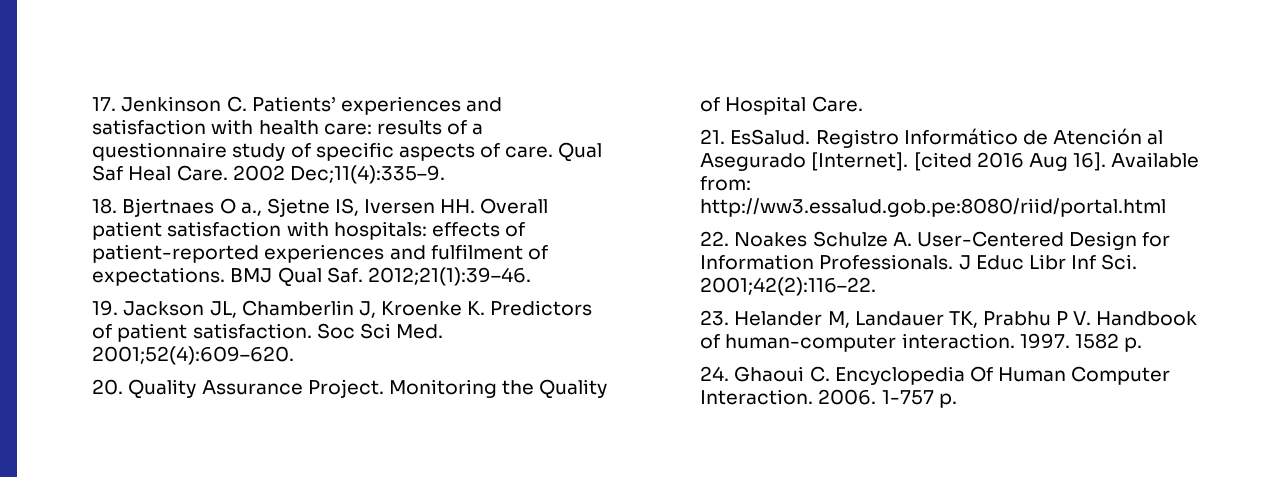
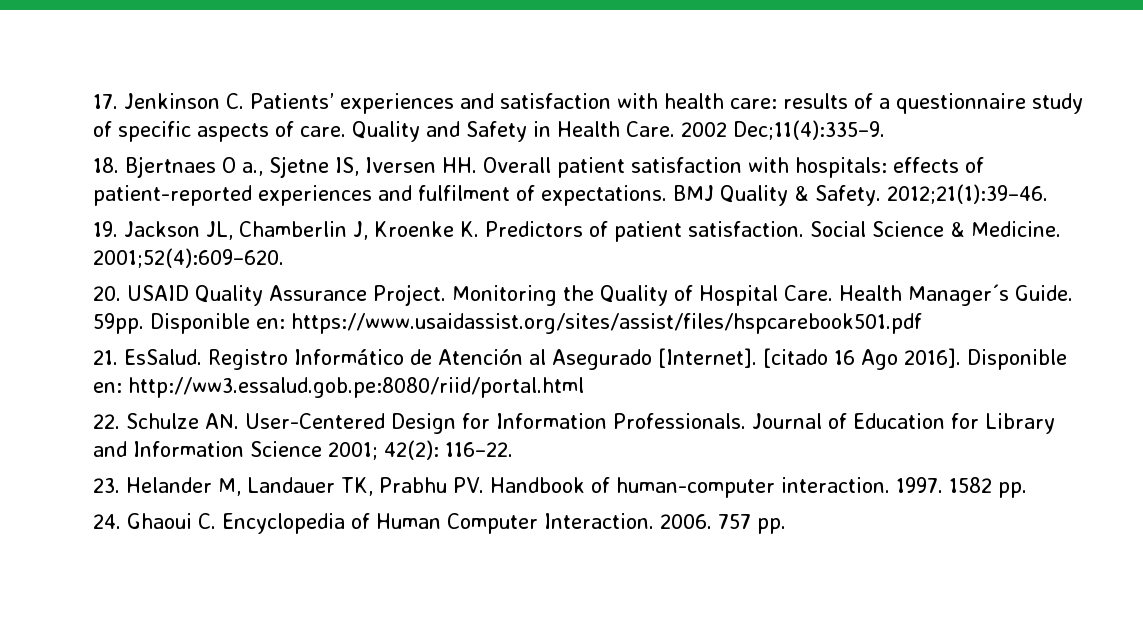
- Qual Saf Heal Care.
+ Quality and Safety in Health Care.
- BMJ Qual Saf. 2012;21(1):39–46.
+ BMJ Quality & Safety. 2012;21(1):39–46.
- Soc Sci Med. 2001;52(4):609–620.
+ Social Science & Medicine. 2001;52(4):609–620.
- 20. Quality Assurance Project.
+ 20. USAID Quality Assurance Project.
+ Health Manager´s Guide. 59pp. Disponible en: https://www.usaidassist.org/sites/assist/files/hspcarebook501.pdf
- [cited 2016 Aug 16]. Available from: http://ww3.essalud.gob.pe:8080/riid/portal.html
+ [citado 16 Ago 2016]. Disponible en: http://ww3.essalud.gob.pe:8080/riid/portal.html
- 22. Noakes Schulze A. User-Centered Design for Information Professionals.
+ 22. Schulze AN. User-Centered Design for Information Professionals.
- J Educ Libr Inf Sci. 2001;42(2):116–22.
+ Journal of Education for Library and Information Science 2001; 42(2): 116–22.
- 23. Helander M, Landauer TK, Prabhu P V. Handbook of human-computer interaction.
+ 23. Helander M, Landauer TK, Prabhu PV. Handbook of human-computer interaction.
- 1582 p.
+ 1582 pp.
- 24. Ghaoui C. Encyclopedia Of Human Computer Interaction.
+ 24. Ghaoui C. Encyclopedia of Human Computer Interaction.
- 1-757 p.
+ 757 pp.

